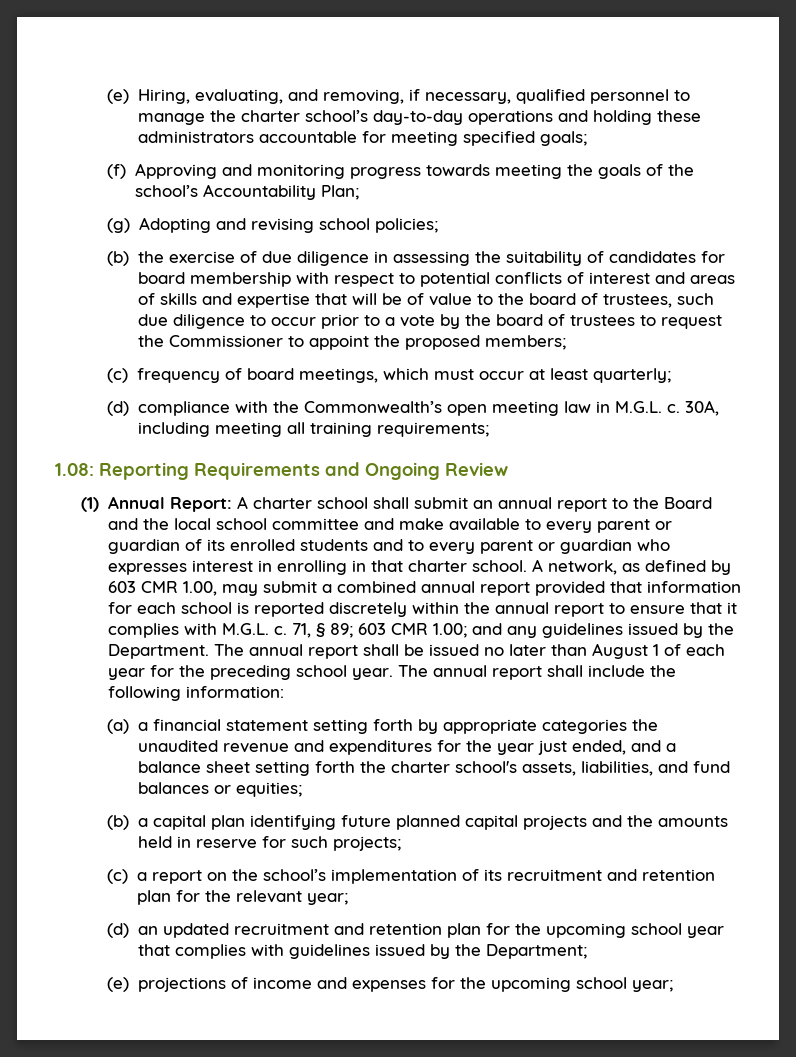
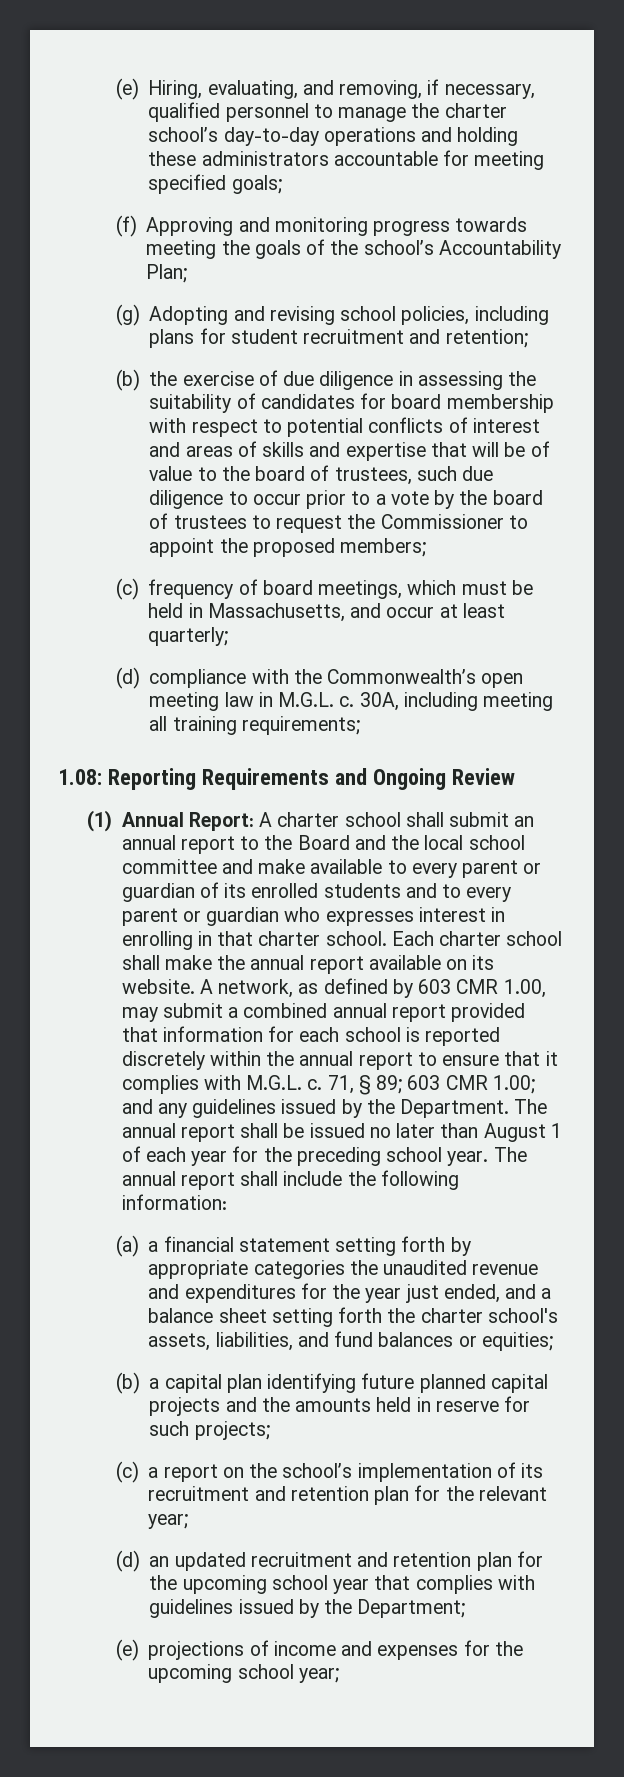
- (g) Adopting and revising school policies;
+ (g) Adopting and revising school policies, including plans for student recruitment and retention;
- (c) frequency of board meetings, which must occur at least quarterly;
+ (c) frequency of board meetings, which must be held in Massachusetts, and occur at least quarterly;
+ Each charter school shall make the annual report available on its website.

